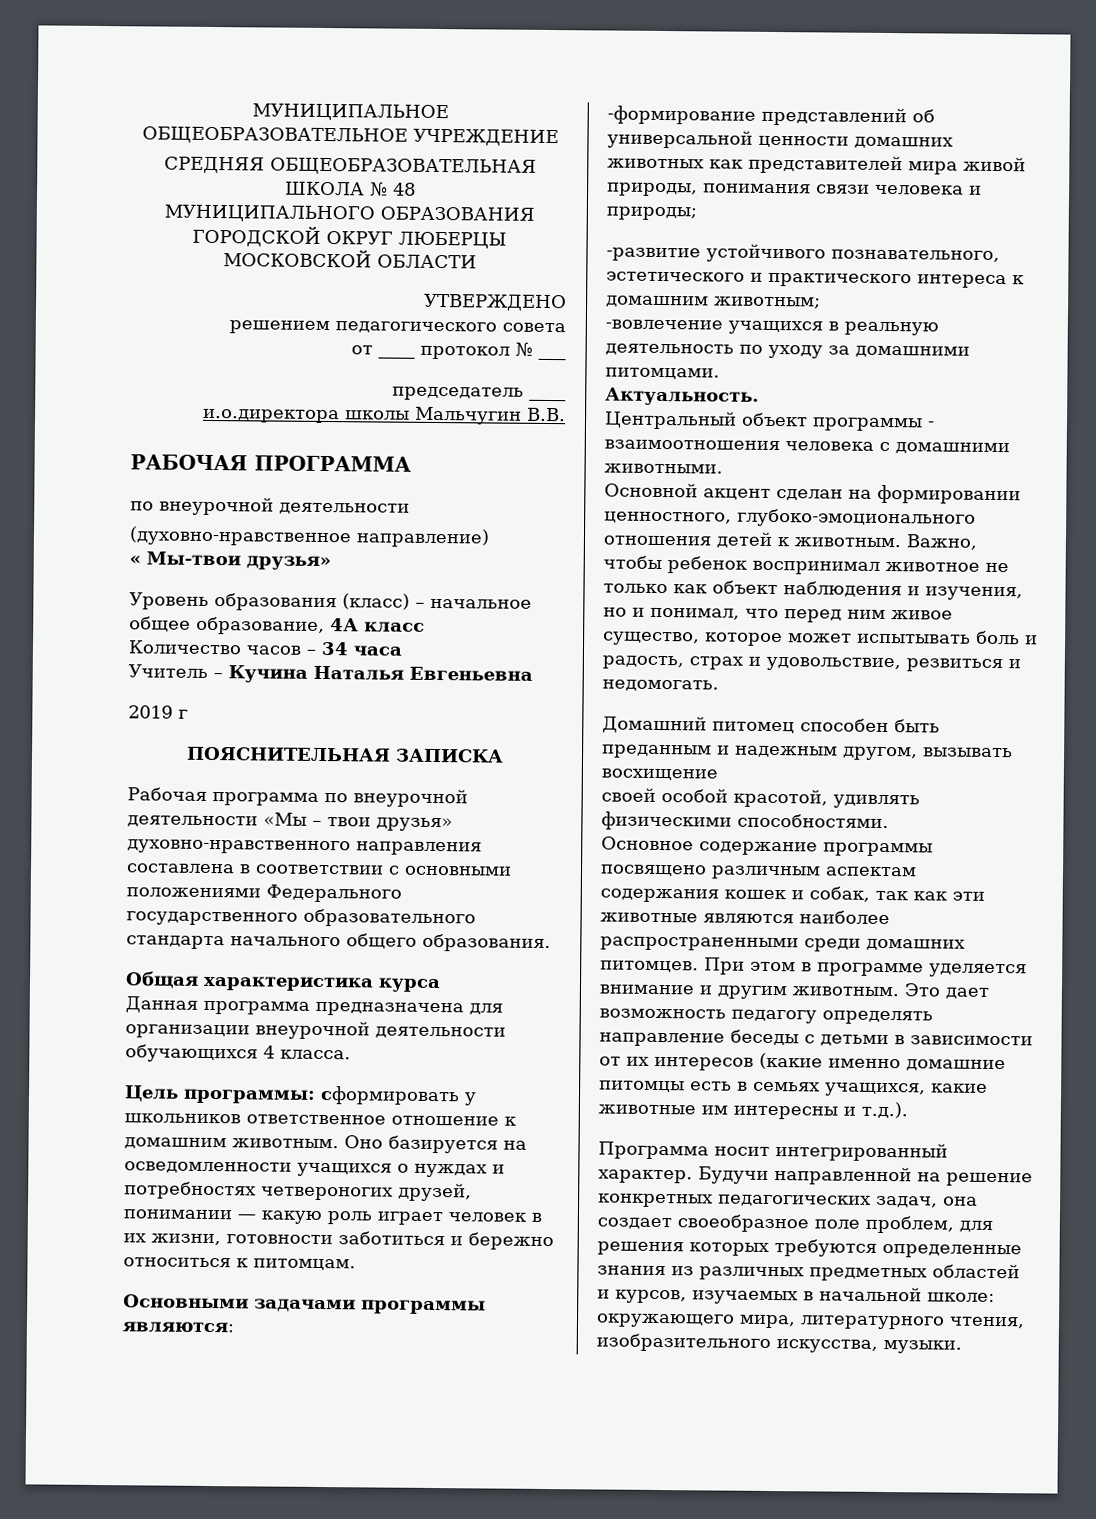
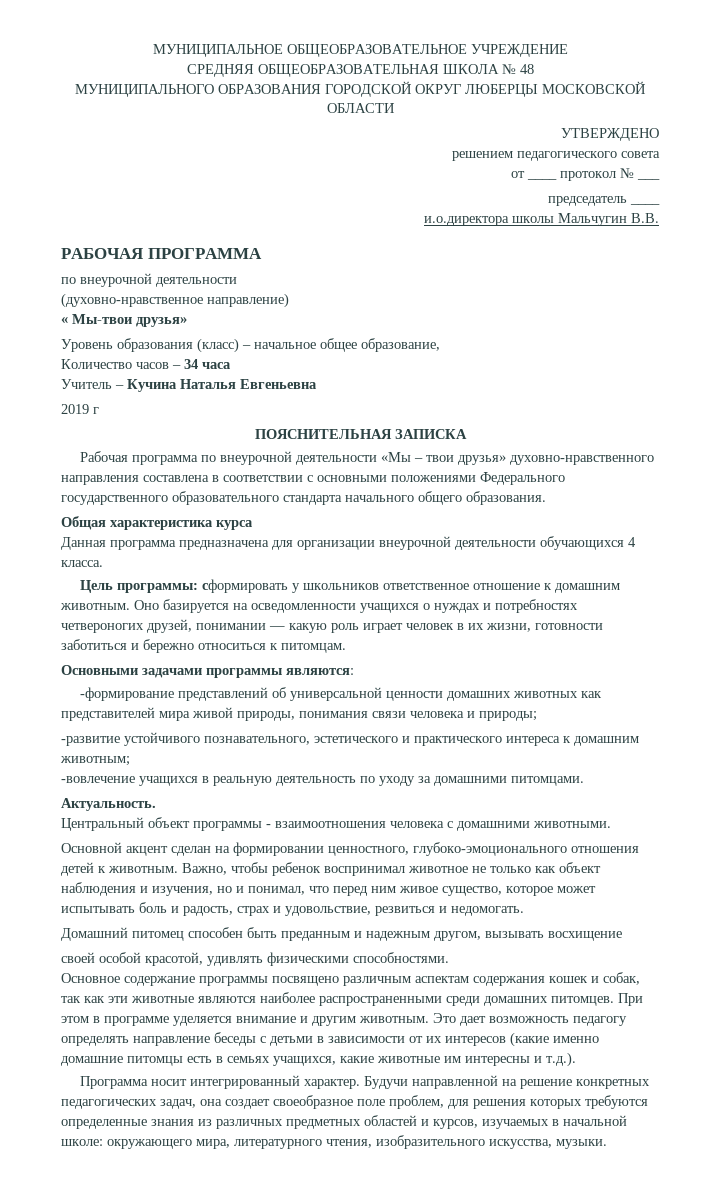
- Уровень образования (класс) – начальное общее образование, 4А класс
+ Уровень образования (класс) – начальное общее образование,

